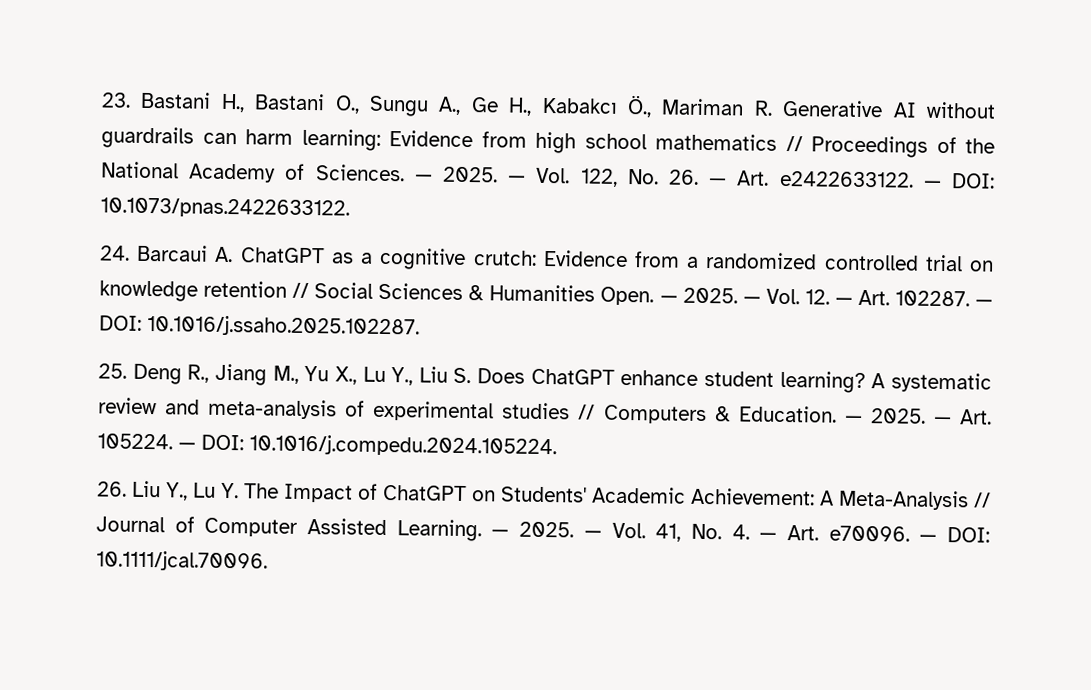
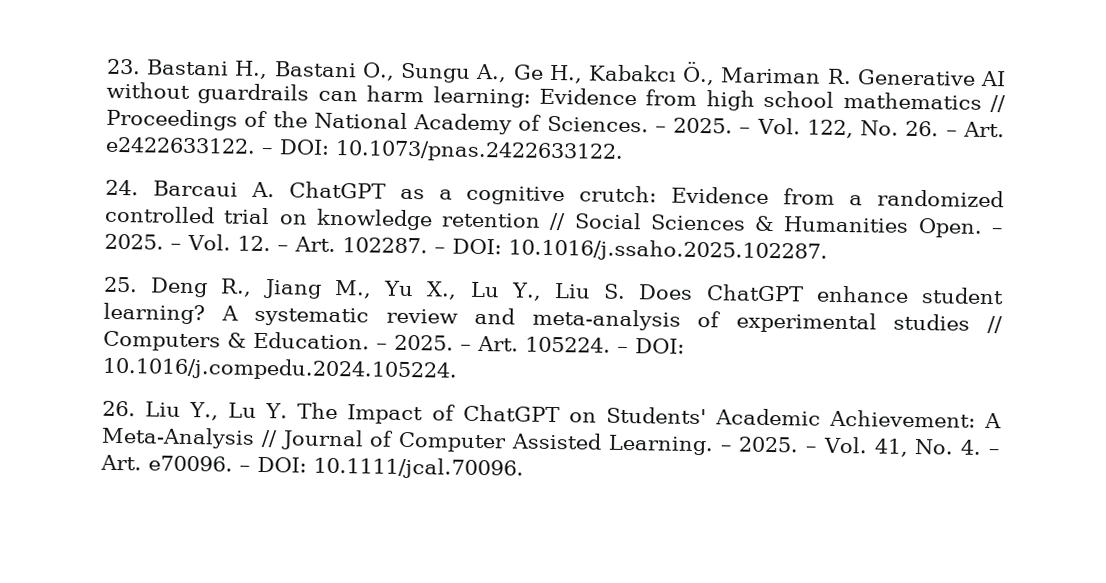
- — 2025. — Vol. 122, No. 26. — Art. e2422633122.
+ – 2025. – Vol. 122, No. 26. – Art. e2422633122.
- — DOI: 10.1073/pnas.2422633122.
+ – DOI: 10.1073/pnas.2422633122.
- — 2025. — Vol. 12. — Art. 102287.
+ – 2025. – Vol. 12. – Art. 102287.
- — DOI: 10.1016/j.ssaho.2025.102287.
+ – DOI: 10.1016/j.ssaho.2025.102287.
- — 2025. — Art. 105224.
+ – 2025. – Art. 105224.
- — DOI: 10.1016/j.compedu.2024.105224.
+ – DOI: 10.1016/j.compedu.2024.105224.
- — 2025. — Vol. 41, No. 4. — Art. e70096.
+ – 2025. – Vol. 41, No. 4. – Art. e70096.
- — DOI: 10.1111/jcal.70096.
+ – DOI: 10.1111/jcal.70096.

